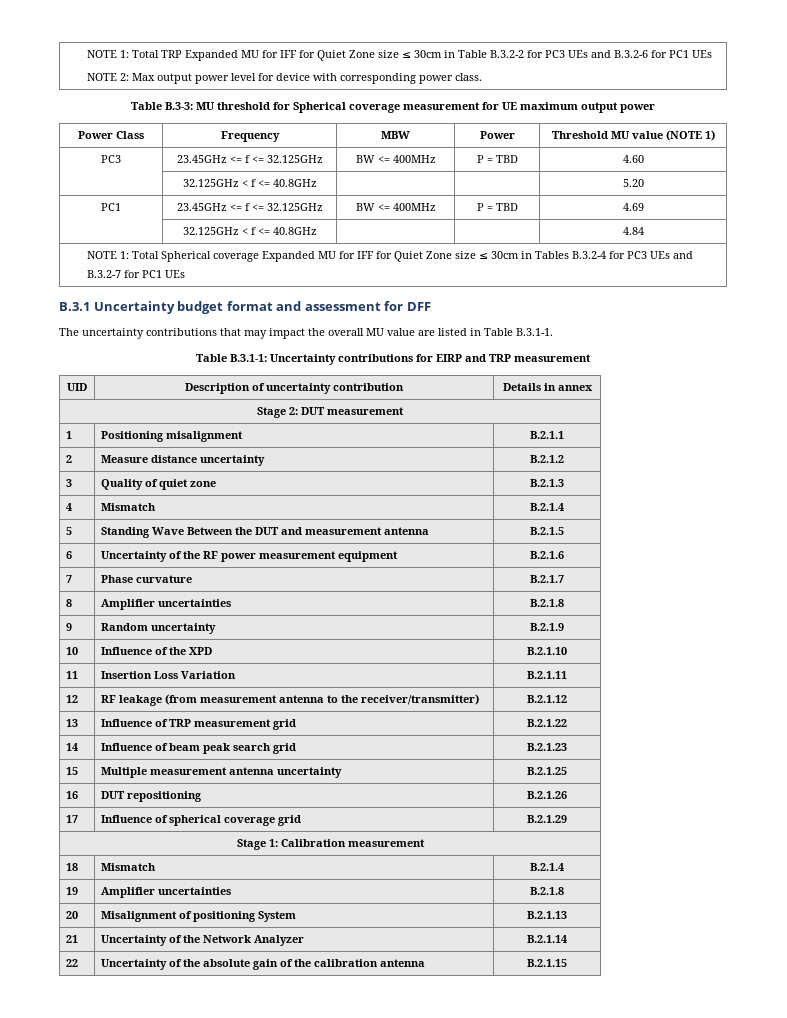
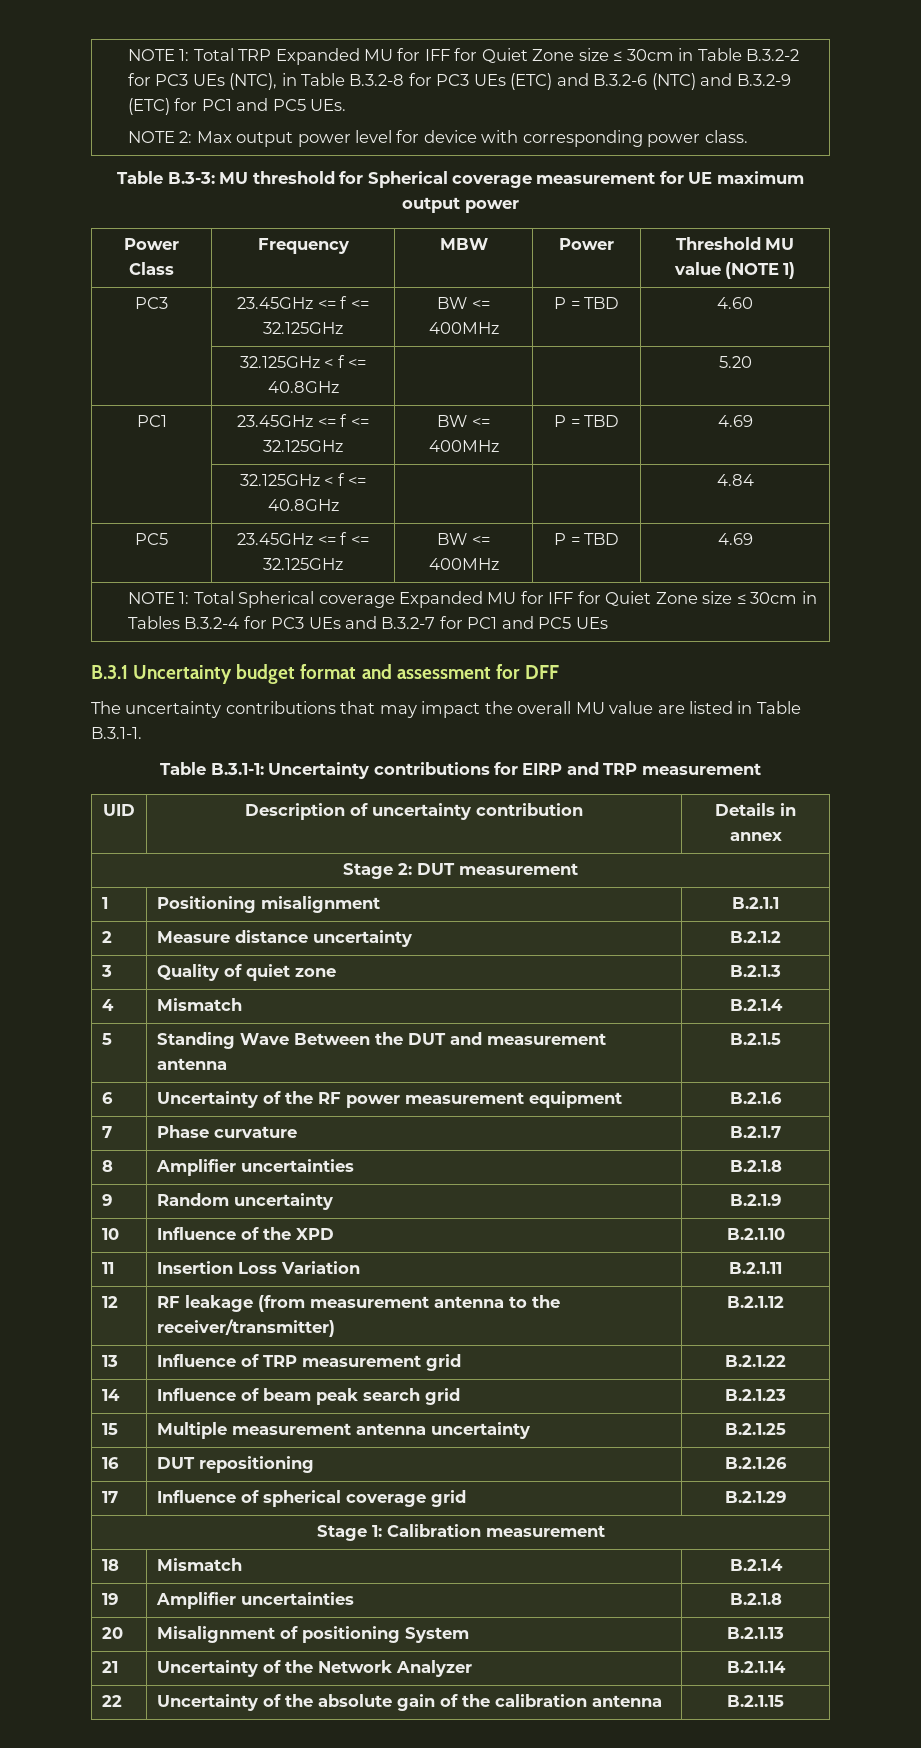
- NOTE 1: Total TRP Expanded MU for IFF for Quiet Zone size ≤ 30cm in Table B.3.2-2 for PC3 UEs and B.3.2-6 for PC1 UEs
+ NOTE 1: Total TRP Expanded MU for IFF for Quiet Zone size ≤ 30cm in Table B.3.2-2 for PC3 UEs (NTC), in Table B.3.2-8 for PC3 UEs (ETC) and B.3.2-6 (NTC) and B.3.2-9 (ETC) for PC1 and PC5 UEs.
+ PC5 | 23.45GHz <= f <= 32.125GHz | BW <= 400MHz | P = TBD | 4.69
- NOTE 1: Total Spherical coverage Expanded MU for IFF for Quiet Zone size ≤ 30cm in Tables B.3.2-4 for PC3 UEs and B.3.2-7 for PC1 UEs
+ NOTE 1: Total Spherical coverage Expanded MU for IFF for Quiet Zone size ≤ 30cm in Tables B.3.2-4 for PC3 UEs and B.3.2-7 for PC1 and PC5 UEs

